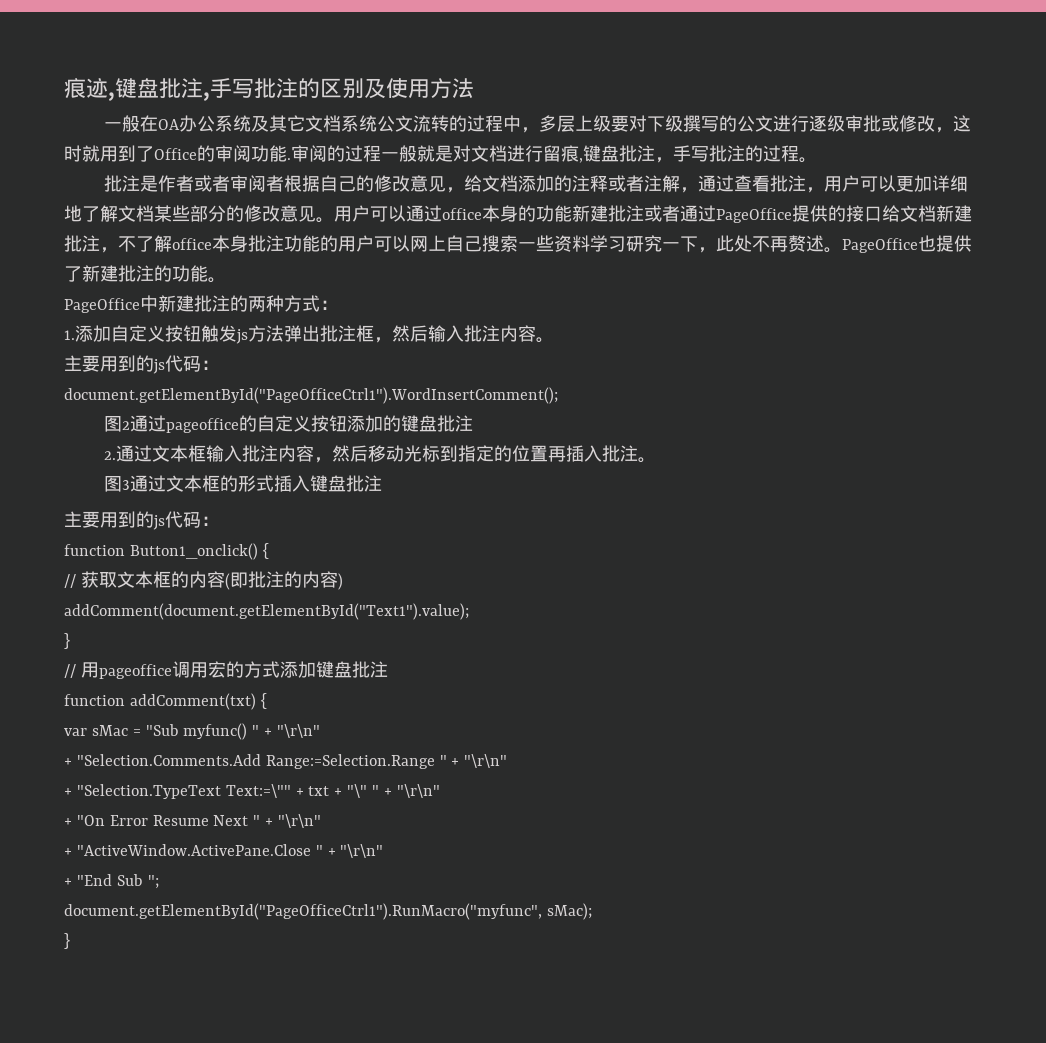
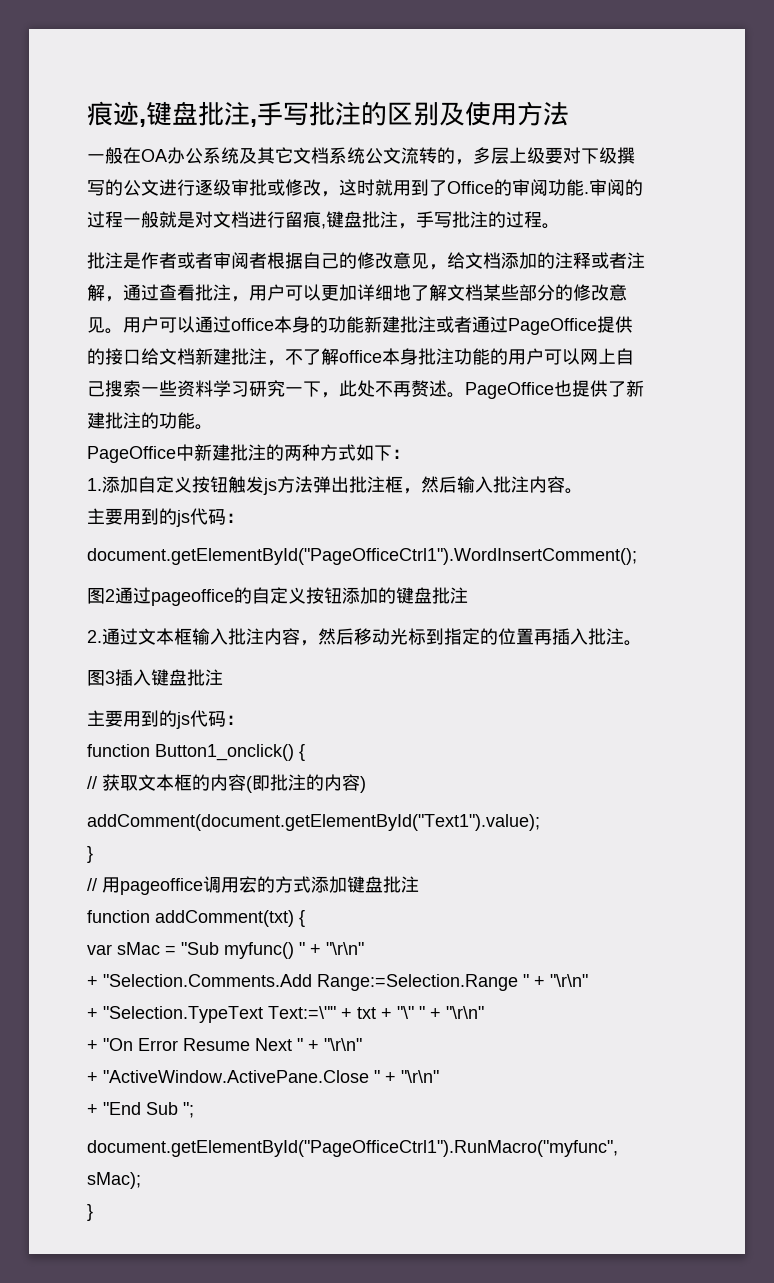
- 一般在OA办公系统及其它文档系统公文流转的过程中，多层上级要对下级撰写的公文进行逐级审批或修改，这时就用到了Office的审阅功能.
+ 一般在OA办公系统及其它文档系统公文流转的，多层上级要对下级撰写的公文进行逐级审批或修改，这时就用到了Office的审阅功能.
- PageOffice中新建批注的两种方式：
+ PageOffice中新建批注的两种方式如下：
- 图3通过文本框的形式插入键盘批注
+ 图3插入键盘批注

